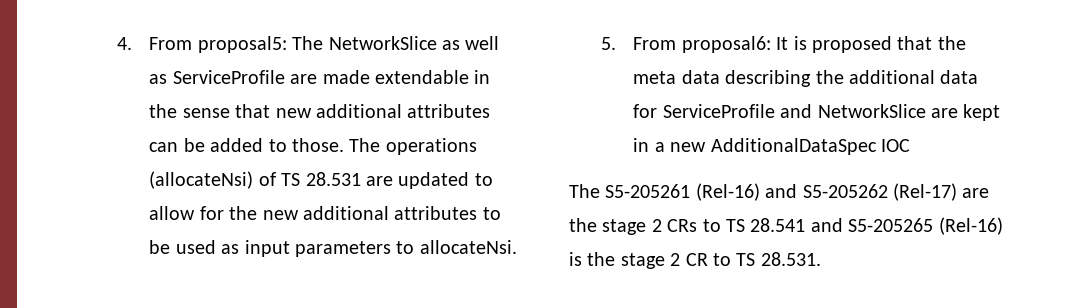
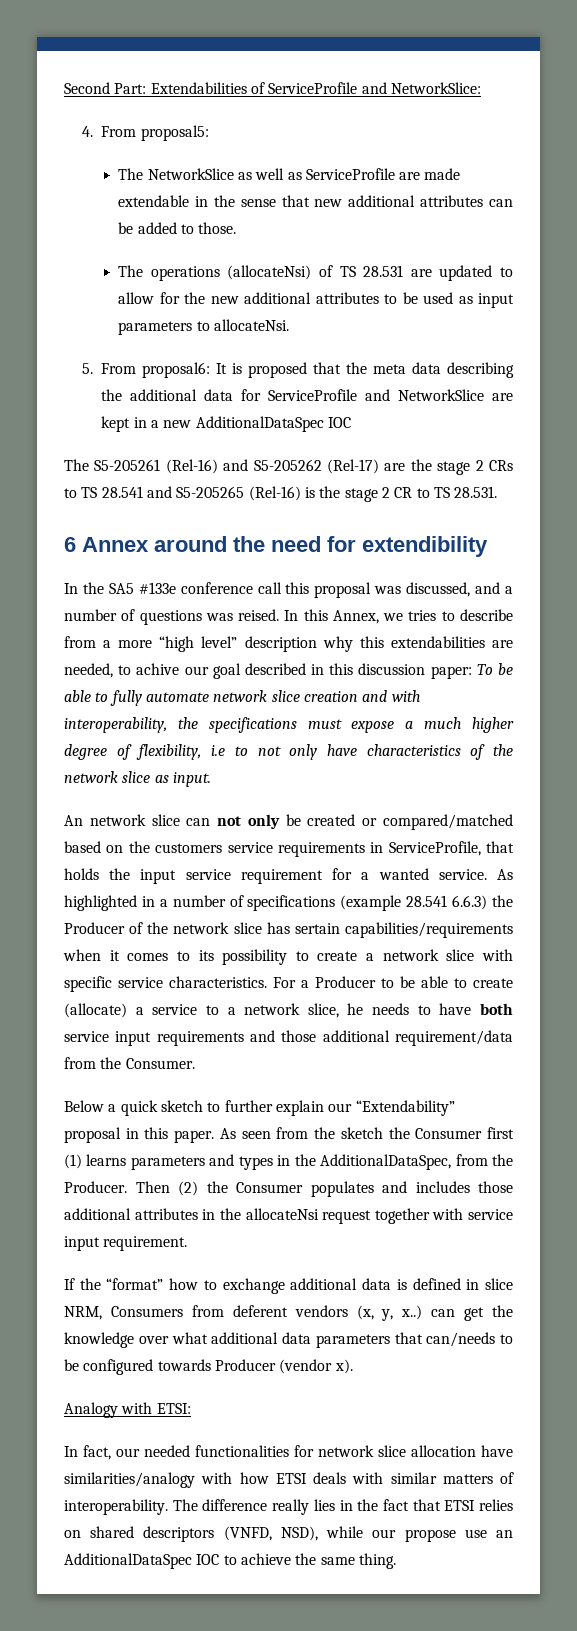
+ Second Part: Extendabilities of ServiceProfile and NetworkSlice:
- 4. From proposal5: The NetworkSlice as well as ServiceProfile are made extendable in the sense that new additional attributes can be added to those. The operations (allocateNsi) of TS 28.531 are updated to allow for the new additional attributes to be used as input parameters to allocateNsi.
+ 4. From proposal5:
+ The NetworkSlice as well as ServiceProfile are made extendable in the sense that new additional attributes can be added to those.
+ The operations (allocateNsi) of TS 28.531 are updated to allow for the new additional attributes to be used as input parameters to allocateNsi.
+ 6 Annex around the need for extendibility
+ In the SA5 #133e conference call this proposal was discussed, and a number of questions was reised. In this Annex, we tries to describe from a more “high level” description why this extendabilities are needed, to achive our goal described in this discussion paper: To be able to fully automate network slice creation and with interoperability, the specifications must expose a much higher degree of flexibility, i.e to not only have characteristics of the network slice as input.
+ An network slice can not only be created or compared/matched based on the customers service requirements in ServiceProfile, that holds the input service requirement for a wanted service. As highlighted in a number of specifications (example 28.541 6.6.3) the Producer of the network slice has sertain capabilities/requirements when it comes to its possibility to create a network slice with specific service characteristics. For a Producer to be able to create (allocate) a service to a network slice, he needs to have both service input requirements and those additional requirement/data from the Consumer.
+ Below a quick sketch to further explain our “Extendability” proposal in this paper. As seen from the sketch the Consumer first (1) learns parameters and types in the AdditionalDataSpec, from the Producer. Then (2) the Consumer populates and includes those additional attributes in the allocateNsi request together with service input requirement.
+ If the “format” how to exchange additional data is defined in slice NRM, Consumers from deferent vendors (x, y, x..) can get the knowledge over what additional data parameters that can/needs to be configured towards Producer (vendor x).
+ Analogy with ETSI:
+ In fact, our needed functionalities for network slice allocation have similarities/analogy with how ETSI deals with similar matters of interoperability. The difference really lies in the fact that ETSI relies on shared descriptors (VNFD, NSD), while our propose use an AdditionalDataSpec IOC to achieve the same thing.

